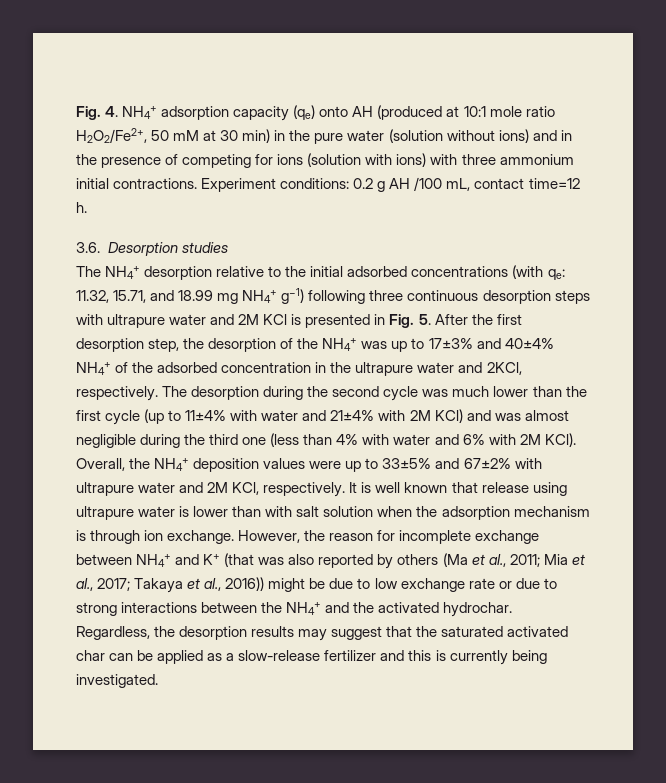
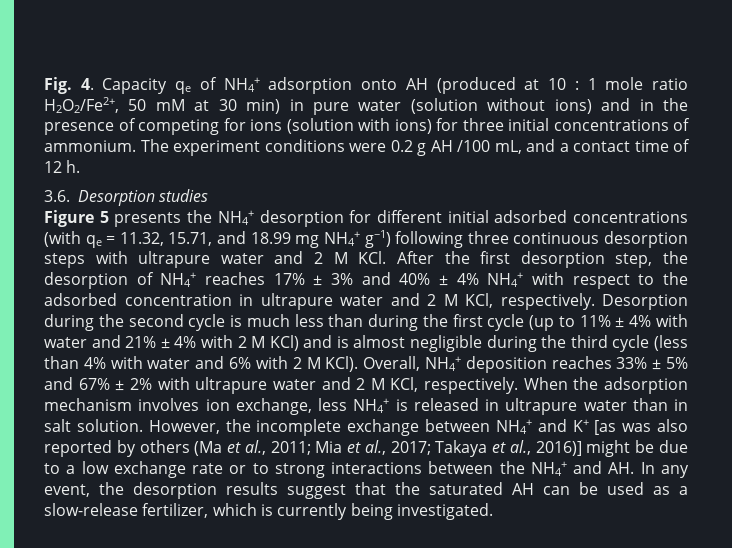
- Fig. 4. NH4+ adsorption capacity (qe) onto AH (produced at 10:1 mole ratio H2O2/Fe2+, 50 mM at 30 min) in the pure water (solution without ions) and in the presence of competing for ions (solution with ions) with three ammonium initial contractions. Experiment conditions: 0.2 g AH /100 mL, contact time=12 h.
+ Fig. 4. Capacity qe of NH4+ adsorption onto AH (produced at 10 : 1 mole ratio H2O2/Fe2+, 50 mM at 30 min) in pure water (solution without ions) and in the presence of competing for ions (solution with ions) for three initial concentrations of ammonium. The experiment conditions were 0.2 g AH /100 mL, and a contact time of 12 h.
  3.6. Desorption studies
- The NH4+ desorption relative to the initial adsorbed concentrations (with qe: 11.32, 15.71, and 18.99 mg NH4+ g−1) following three continuous desorption steps with ultrapure water and 2M KCl is presented in Fig. 5. After the first desorption step, the desorption of the NH4+ was up to 17±3% and 40±4% NH4+ of the adsorbed concentration in the ultrapure water and 2KCl, respectively. The desorption during the second cycle was much lower than the first cycle (up to 11±4% with water and 21±4% with 2M KCl) and was almost negligible during the third one (less than 4% with water and 6% with 2M KCl).
+ Figure 5 presents the NH4+ desorption for different initial adsorbed concentrations (with qe = 11.32, 15.71, and 18.99 mg NH4+ g−1) following three continuous desorption steps with ultrapure water and 2 M KCl. After the first desorption step, the desorption of NH4+ reaches 17% ± 3% and 40% ± 4% NH4+ with respect to the adsorbed concentration in ultrapure water and 2 M KCl, respectively. Desorption during the second cycle is much less than during the first cycle (up to 11% ± 4% with water and 21% ± 4% with 2 M KCl) and is almost negligible during the third cycle (less than 4% with water and 6% with 2 M KCl).
- Overall, the NH4+ deposition values were up to 33±5% and 67±2% with ultrapure water and 2M KCl, respectively. It is well known that release using ultrapure water is lower than with salt solution when the adsorption mechanism is through ion exchange. However, the reason for incomplete exchange between NH4+ and K+ (that was also reported by others (Ma et al., 2011; Mia et al., 2017; Takaya et al., 2016)) might be due to low exchange rate or due to strong interactions between the NH4+ and the activated hydrochar. Regardless, the desorption results may suggest that the saturated activated char can be applied as a slow-release fertilizer and this is currently being investigated.
+ Overall, NH4+ deposition reaches 33% ± 5% and 67% ± 2% with ultrapure water and 2 M KCl, respectively. When the adsorption mechanism involves ion exchange, less NH4+ is released in ultrapure water than in salt solution. However, the incomplete exchange between NH4+ and K+ [as was also reported by others (Ma et al., 2011; Mia et al., 2017; Takaya et al., 2016)] might be due to a low exchange rate or to strong interactions between the NH4+ and AH. In any event, the desorption results suggest that the saturated AH can be used as a slow-release fertilizer, which is currently being investigated.

